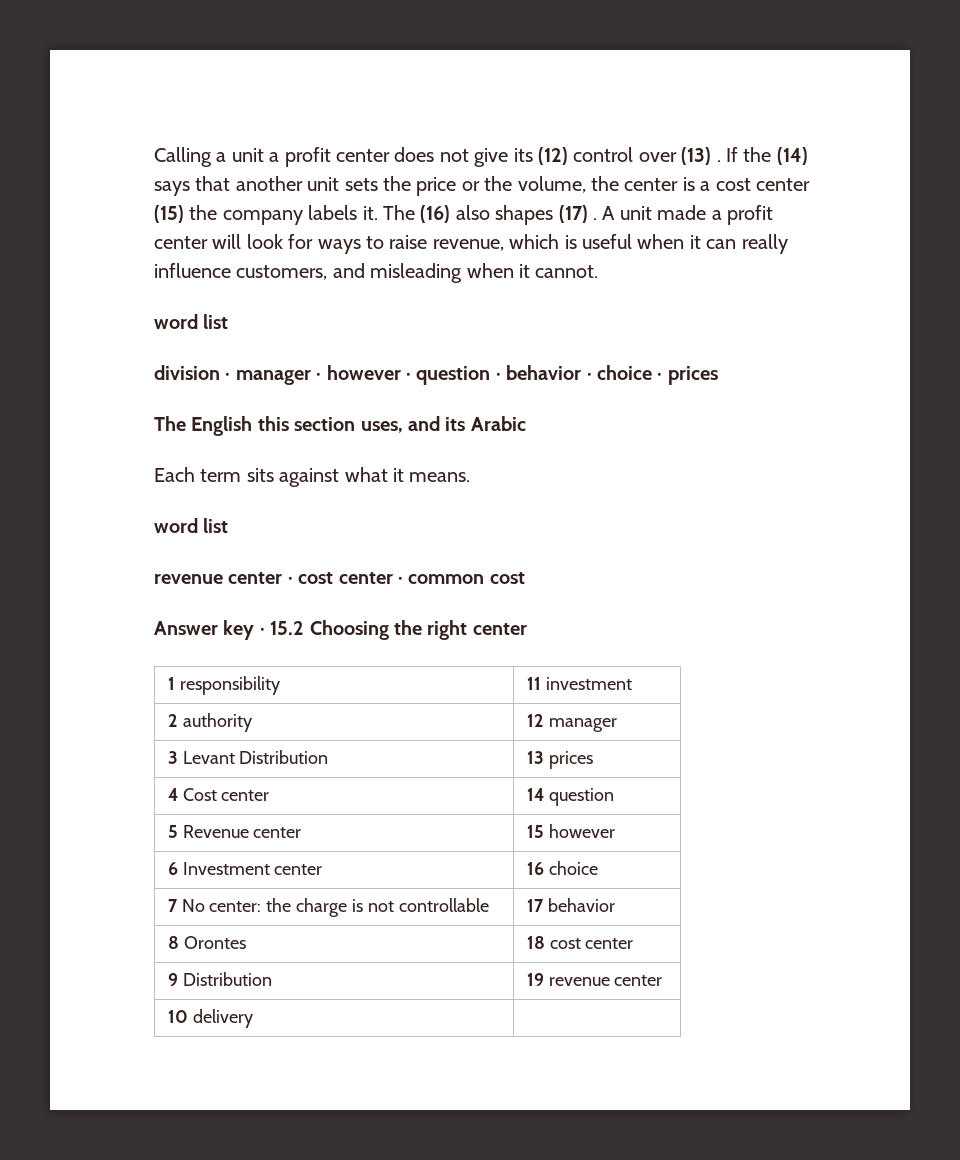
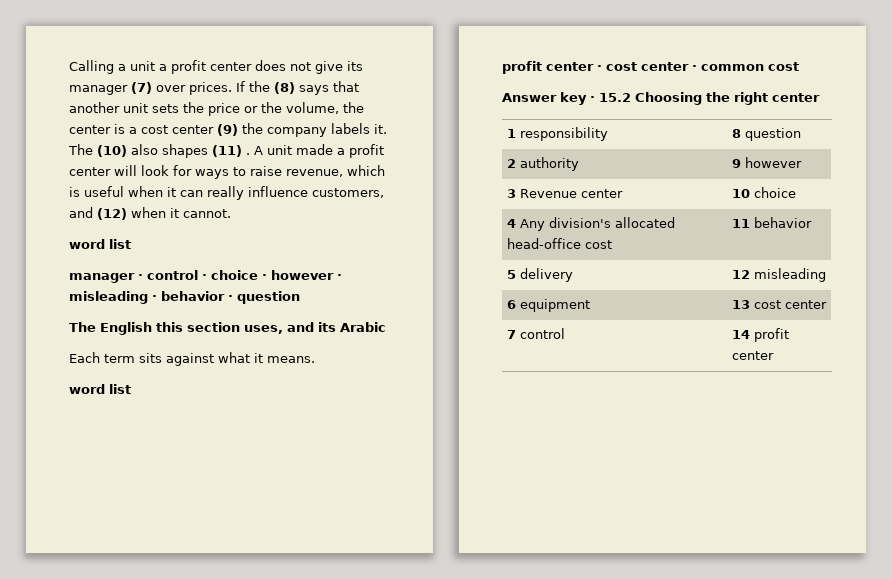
- Calling a unit a profit center does not give its (12) control over (13) .
+ Calling a unit a profit center does not give its manager (7) over prices.
- If the (14) says that another unit sets the price or the volume, the center is a cost center (15) the company labels it.
+ If the (8) says that another unit sets the price or the volume, the center is a cost center (9) the company labels it.
- The (16) also shapes (17) .
+ The (10) also shapes (11) .
- A unit made a profit center will look for ways to raise revenue, which is useful when it can really influence customers, and misleading when it cannot.
+ A unit made a profit center will look for ways to raise revenue, which is useful when it can really influence customers, and (12) when it cannot.
- division · manager · however · question · behavior · choice · prices
+ manager · control · choice · however · misleading · behavior · question
- revenue center · cost center · common cost
+ profit center · cost center · common cost
- 1 responsibility | 11 investment
+ 1 responsibility | 8 question
- 2 authority | 12 manager
+ 2 authority | 9 however
- 3 Levant Distribution | 13 prices
- 4 Cost center | 14 question
- 5 Revenue center | 15 however
- 6 Investment center | 16 choice
- 7 No center: the charge is not controllable | 17 behavior
- 8 Orontes | 18 cost center
- 9 Distribution | 19 revenue center
- 10 delivery |
+ 3 Revenue center | 10 choice
+ 4 Any division's allocated head-office cost | 11 behavior
+ 5 delivery | 12 misleading
+ 6 equipment | 13 cost center
+ 7 control | 14 profit center

